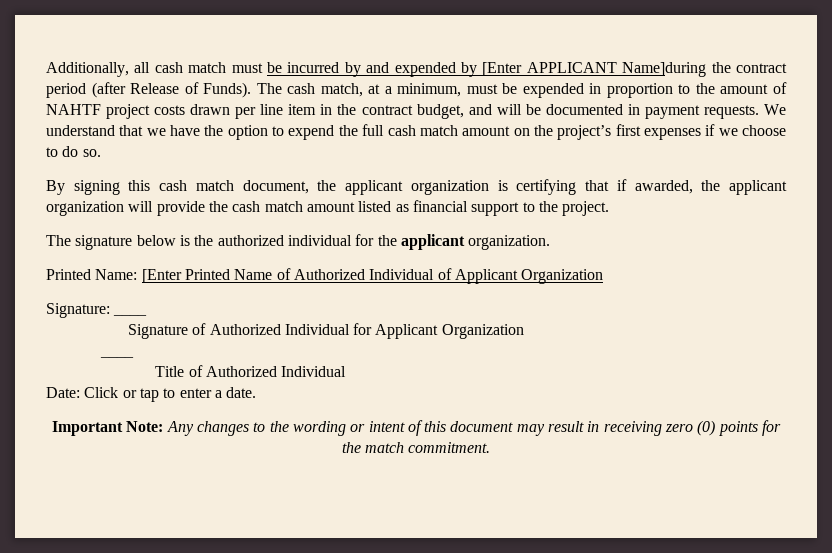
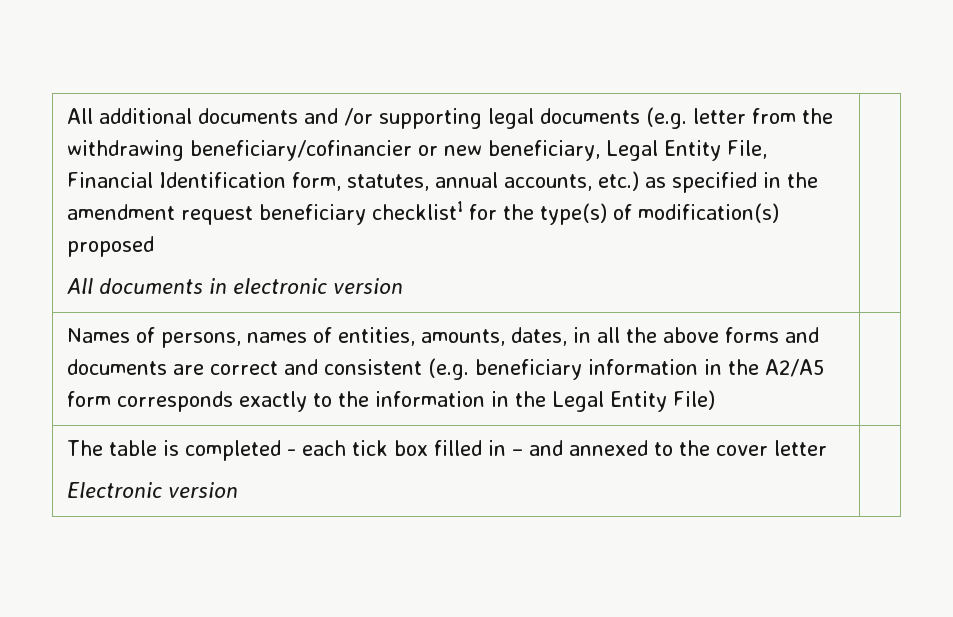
- Additionally, all cash match must be incurred by and expended by [Enter APPLICANT Name]during the contract period (after Release of Funds). The cash match, at a minimum, must be expended in proportion to the amount of NAHTF project costs drawn per line item in the contract budget, and will be documented in payment requests. We understand that we have the option to expend the full cash match amount on the project’s first expenses if we choose to do so.
- By signing this cash match document, the applicant organization is certifying that if awarded, the applicant organization will provide the cash match amount listed as financial support to the project.
- The signature below is the authorized individual for the applicant organization.
- Printed Name: [Enter Printed Name of Authorized Individual of Applicant Organization
- Signature: ____
- Signature of Authorized Individual for Applicant Organization
- ____
- Title of Authorized Individual
- Date: Click or tap to enter a date.
- Important Note: Any changes to the wording or intent of this document may result in receiving zero (0) points for the match commitment.
+ All additional documents and /or supporting legal documents (e.g. letter from the withdrawing beneficiary/cofinancier or new beneficiary, Legal Entity File, Financial Identification form, statutes, annual accounts, etc.) as specified in the amendment request beneficiary checklist1 for the type(s) of modification(s) proposed
+ All documents in electronic version |
+ Names of persons, names of entities, amounts, dates, in all the above forms and documents are correct and consistent (e.g. beneficiary information in the A2/A5 form corresponds exactly to the information in the Legal Entity File) |
+ The table is completed - each tick box filled in – and annexed to the cover letter
+ Electronic version |

